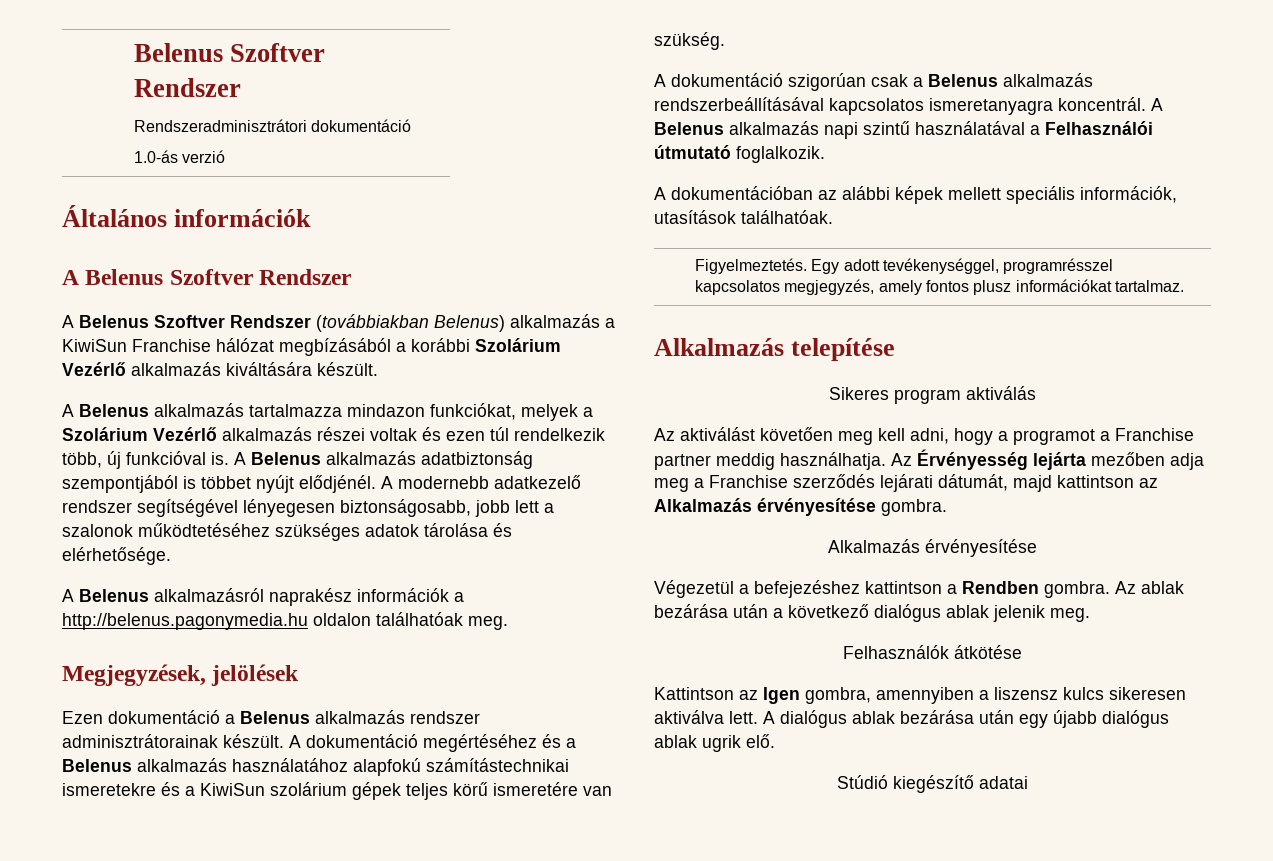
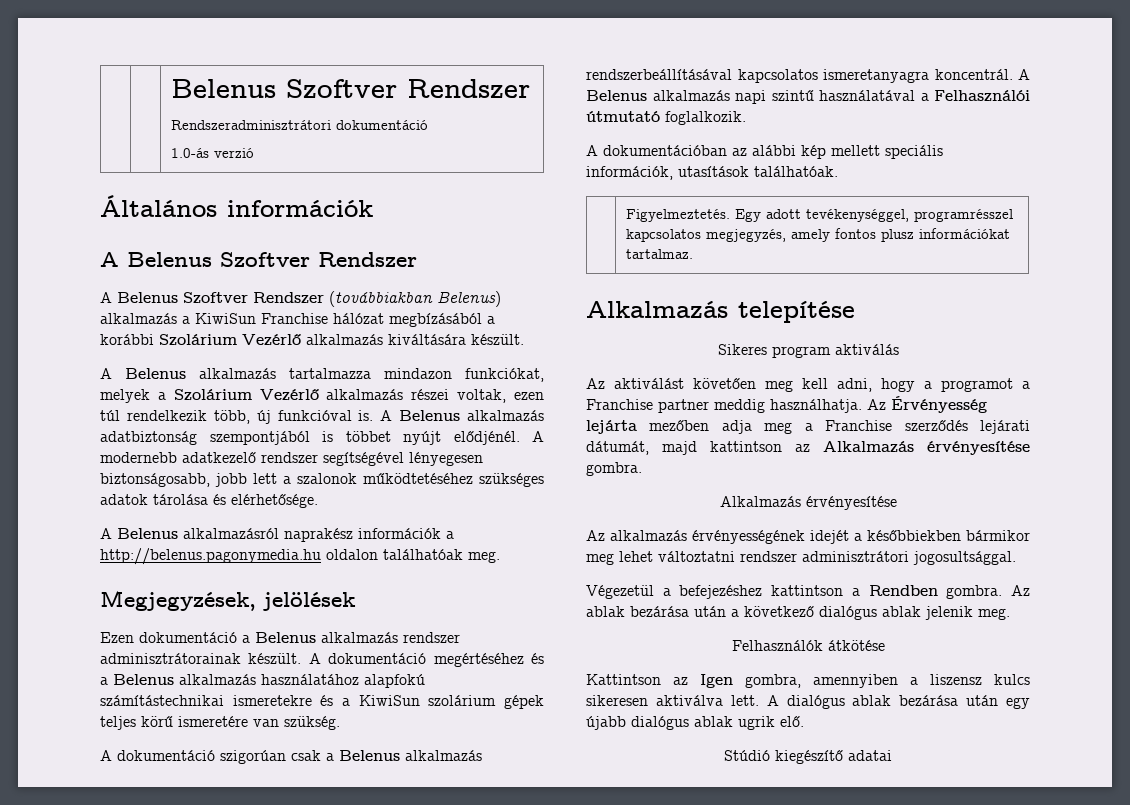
- A Belenus alkalmazás tartalmazza mindazon funkciókat, melyek a Szolárium Vezérlő alkalmazás részei voltak és ezen túl rendelkezik több, új funkcióval is.
+ A Belenus alkalmazás tartalmazza mindazon funkciókat, melyek a Szolárium Vezérlő alkalmazás részei voltak, ezen túl rendelkezik több, új funkcióval is.
- A dokumentációban az alábbi képek mellett speciális információk, utasítások találhatóak.
+ A dokumentációban az alábbi kép mellett speciális információk, utasítások találhatóak.
+ Az alkalmazás érvényességének idejét a későbbiekben bármikor meg lehet változtatni rendszer adminisztrátori jogosultsággal.

